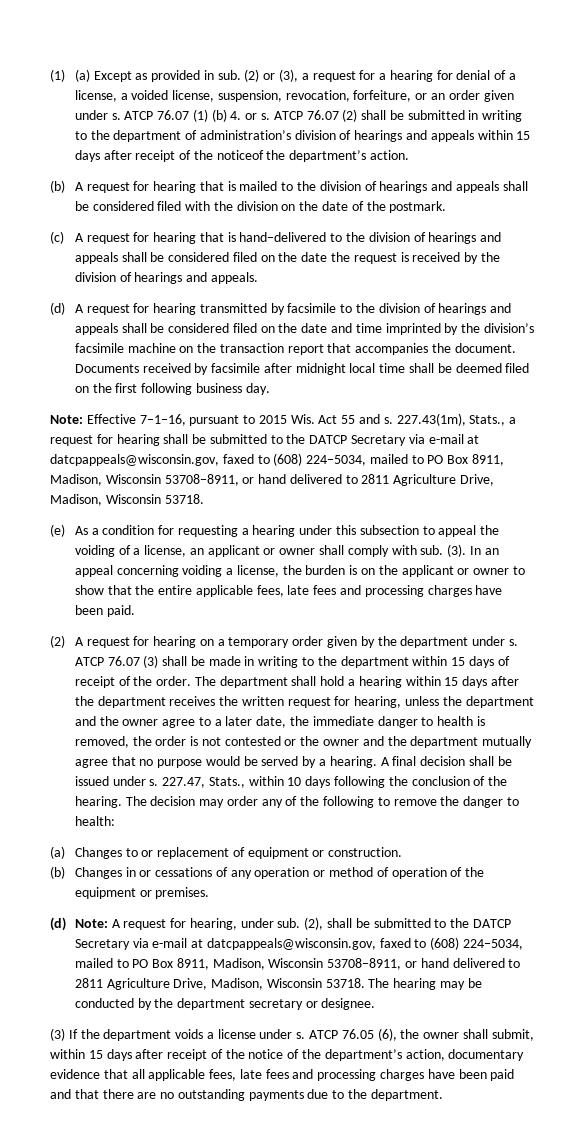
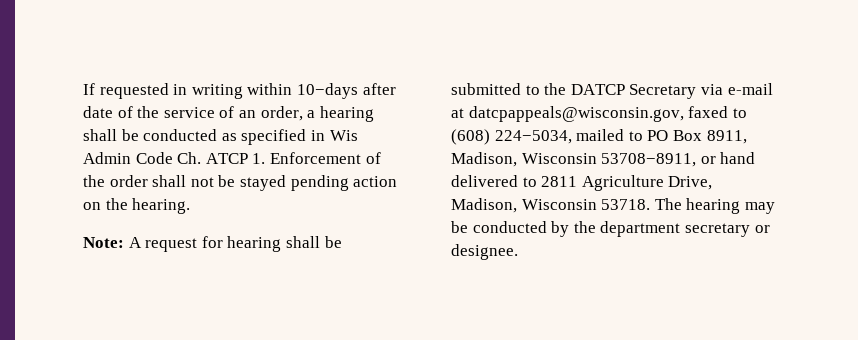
- (1) (a) Except as provided in sub. (2) or (3), a request for a hearing for denial of a license, a voided license, suspension, revocation, forfeiture, or an order given under s. ATCP 76.07 (1) (b) 4. or s. ATCP 76.07 (2) shall be submitted in writing to the department of administration’s division of hearings and appeals within 15 days after receipt of the noticeof the department’s action.
- (b) A request for hearing that is mailed to the division of hearings and appeals shall be considered filed with the division on the date of the postmark.
- (c) A request for hearing that is hand−delivered to the division of hearings and appeals shall be considered filed on the date the request is received by the division of hearings and appeals.
- (d) A request for hearing transmitted by facsimile to the division of hearings and appeals shall be considered filed on the date and time imprinted by the division’s facsimile machine on the transaction report that accompanies the document. Documents received by facsimile after midnight local time shall be deemed filed on the first following business day.
- Note: Effective 7−1−16, pursuant to 2015 Wis. Act 55 and s. 227.43(1m), Stats., a request for hearing shall be submitted to the DATCP Secretary via e-mail at datcpappeals@wisconsin.gov, faxed to (608) 224−5034, mailed to PO Box 8911, Madison, Wisconsin 53708−8911, or hand delivered to 2811 Agriculture Drive, Madison, Wisconsin 53718.
- (e) As a condition for requesting a hearing under this subsection to appeal the voiding of a license, an applicant or owner shall comply with sub. (3). In an appeal concerning voiding a license, the burden is on the applicant or owner to show that the entire applicable fees, late fees and processing charges have been paid.
- (2) A request for hearing on a temporary order given by the department under s. ATCP 76.07 (3) shall be made in writing to the department within 15 days of receipt of the order. The department shall hold a hearing within 15 days after the department receives the written request for hearing, unless the department and the owner agree to a later date, the immediate danger to health is removed, the order is not contested or the owner and the department mutually agree that no purpose would be served by a hearing. A final decision shall be issued under s. 227.47, Stats., within 10 days following the conclusion of the hearing. The decision may order any of the following to remove the danger to health:
- (a) Changes to or replacement of equipment or construction.
- (b) Changes in or cessations of any operation or method of operation of the equipment or premises.
- (d) Note: A request for hearing, under sub. (2), shall be submitted to the DATCP Secretary via e-mail at datcpappeals@wisconsin.gov, faxed to (608) 224−5034, mailed to PO Box 8911, Madison, Wisconsin 53708−8911, or hand delivered to 2811 Agriculture Drive, Madison, Wisconsin 53718.
+ If requested in writing within 10−days after date of the service of an order, a hearing shall be conducted as specified in Wis Admin Code Ch. ATCP 1. Enforcement of the order shall not be stayed pending action on the hearing.
+ Note: A request for hearing shall be submitted to the DATCP Secretary via e-mail at datcpappeals@wisconsin.gov, faxed to (608) 224−5034, mailed to PO Box 8911, Madison, Wisconsin 53708−8911, or hand delivered to 2811 Agriculture Drive, Madison, Wisconsin 53718.
- (3) If the department voids a license under s. ATCP 76.05 (6), the owner shall submit, within 15 days after receipt of the notice of the department’s action, documentary evidence that all applicable fees, late fees and processing charges have been paid and that there are no outstanding payments due to the department.

